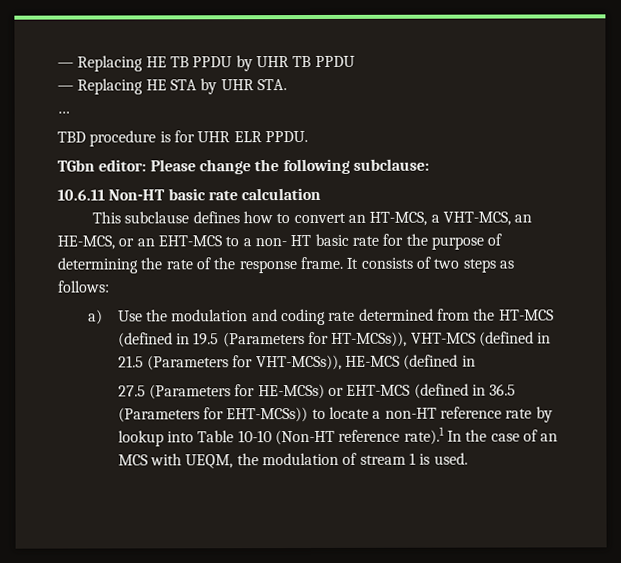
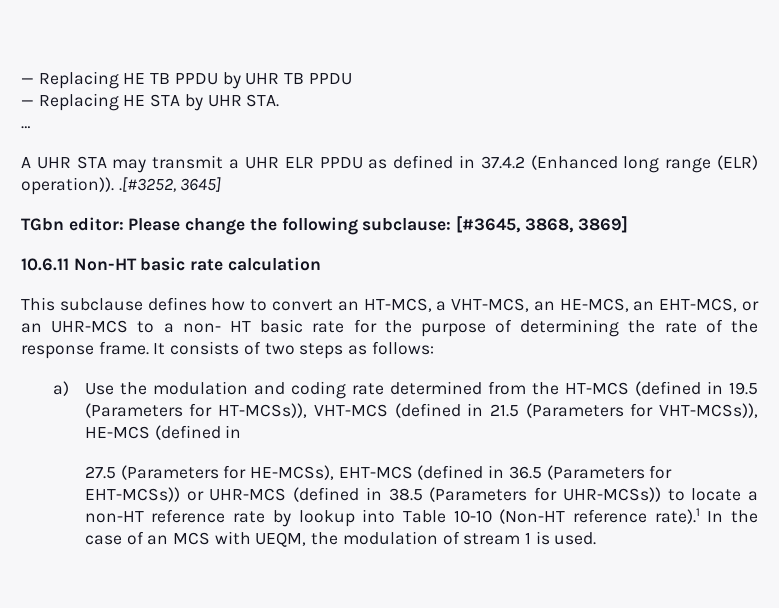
- TBD procedure is for UHR ELR PPDU.
+ A UHR STA may transmit a UHR ELR PPDU as defined in 37.4.2 (Enhanced long range (ELR) operation)). .[#3252, 3645]
- TGbn editor: Please change the following subclause:
+ TGbn editor: Please change the following subclause: [#3645, 3868, 3869]
- This subclause defines how to convert an HT-MCS, a VHT-MCS, an HE-MCS, or an EHT-MCS to a non- HT basic rate for the purpose of determining the rate of the response frame.
+ This subclause defines how to convert an HT-MCS, a VHT-MCS, an HE-MCS, an EHT-MCS, or an UHR-MCS to a non- HT basic rate for the purpose of determining the rate of the response frame.
- 27.5 (Parameters for HE-MCSs) or EHT-MCS (defined in 36.5 (Parameters for EHT-MCSs)) to locate a non-HT reference rate by lookup into Table 10-10 (Non-HT reference rate).1 In the case of an MCS with UEQM, the modulation of stream 1 is used.
+ 27.5 (Parameters for HE-MCSs), EHT-MCS (defined in 36.5 (Parameters for EHT-MCSs)) or UHR-MCS (defined in 38.5 (Parameters for UHR-MCSs)) to locate a non-HT reference rate by lookup into Table 10-10 (Non-HT reference rate).1 In the case of an MCS with UEQM, the modulation of stream 1 is used.

